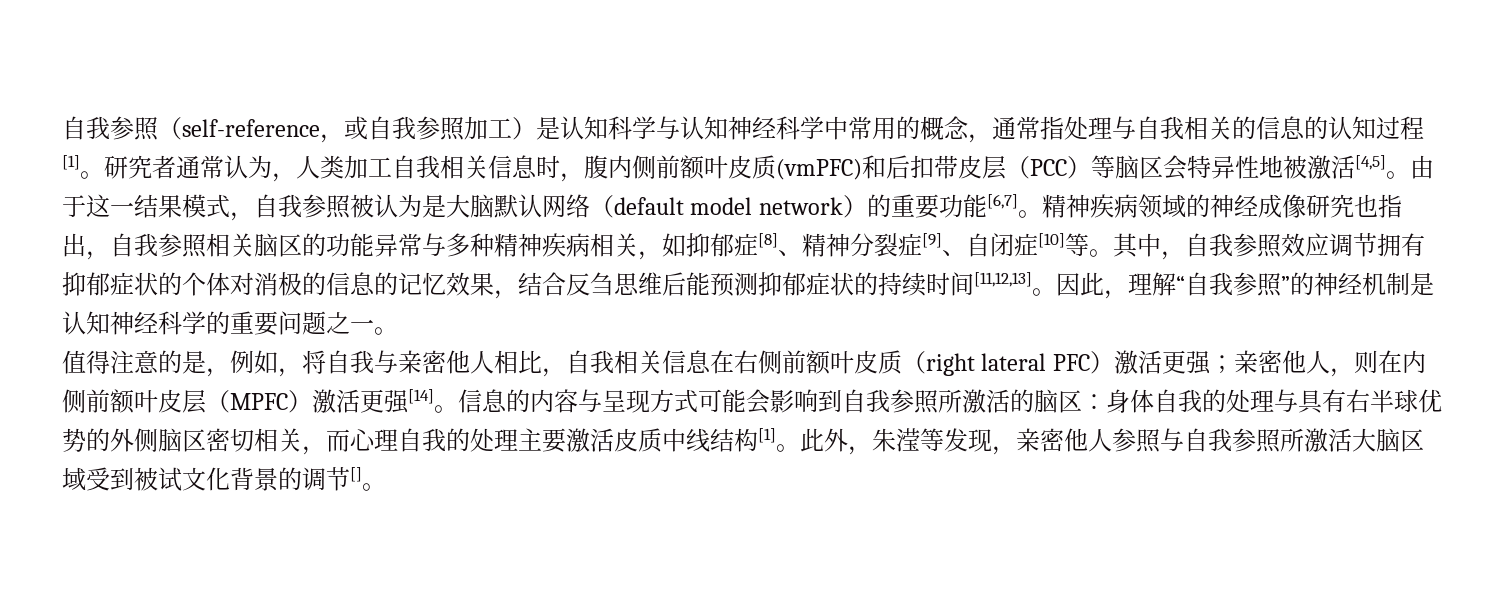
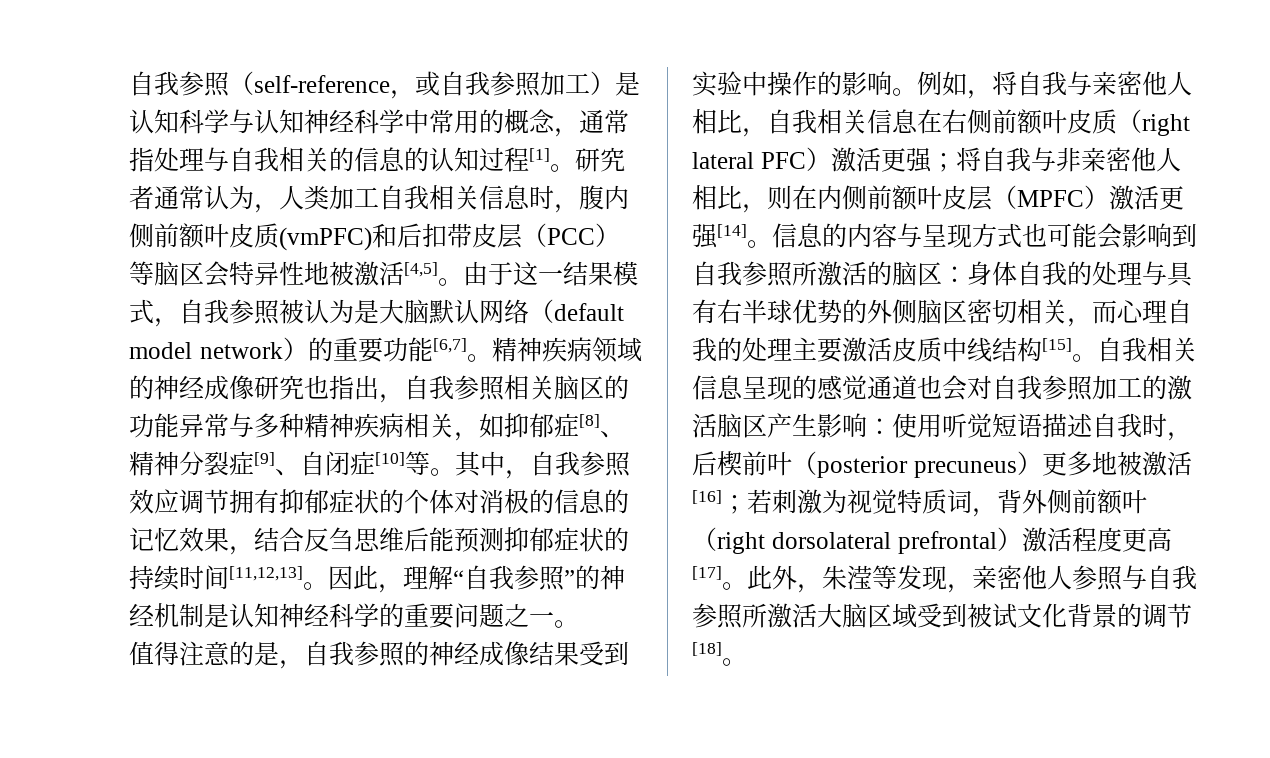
- 值得注意的是，例如，将自我与亲密他人相比，自我相关信息在右侧前额叶皮质（right lateral PFC）激活更强；亲密他人，则在内侧前额叶皮层（MPFC）激活更强[14]。
+ 值得注意的是，自我参照的神经成像结果受到实验中操作的影响。例如，将自我与亲密他人相比，自我相关信息在右侧前额叶皮质（right lateral PFC）激活更强；将自我与非亲密他人相比，则在内侧前额叶皮层（MPFC）激活更强[14]。
- 信息的内容与呈现方式可能会影响到自我参照所激活的脑区：身体自我的处理与具有右半球优势的外侧脑区密切相关，而心理自我的处理主要激活皮质中线结构[1]。
+ 信息的内容与呈现方式也可能会影响到自我参照所激活的脑区：身体自我的处理与具有右半球优势的外侧脑区密切相关，而心理自我的处理主要激活皮质中线结构[15]。自我相关信息呈现的感觉通道也会对自我参照加工的激活脑区产生影响：使用听觉短语描述自我时，后楔前叶（posterior precuneus）更多地被激活[16]；若刺激为视觉特质词，背外侧前额叶（right dorsolateral prefrontal）激活程度更高[17]。
- 此外，朱滢等发现，亲密他人参照与自我参照所激活大脑区域受到被试文化背景的调节[]。
+ 此外，朱滢等发现，亲密他人参照与自我参照所激活大脑区域受到被试文化背景的调节[18]。

